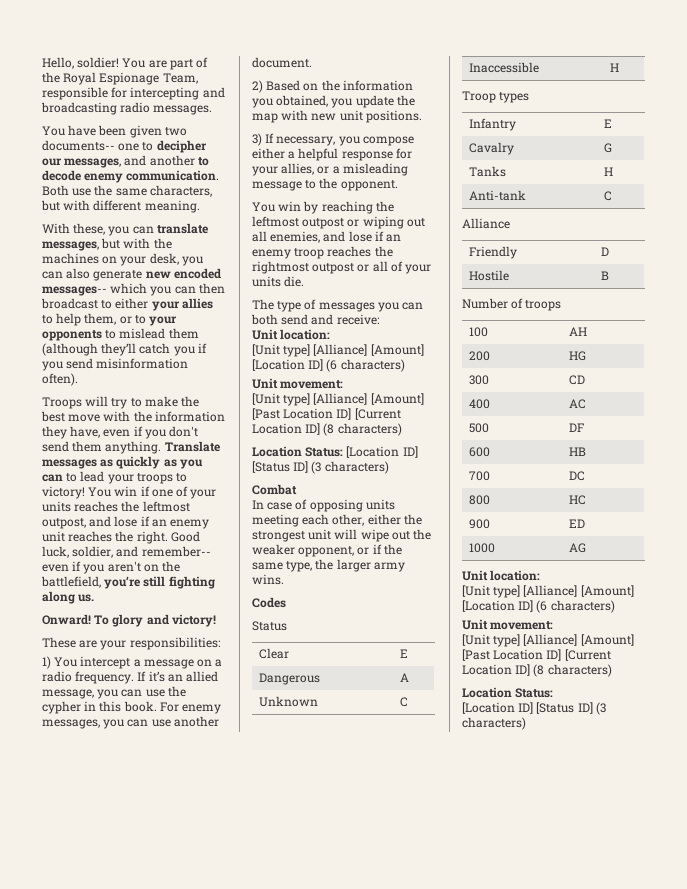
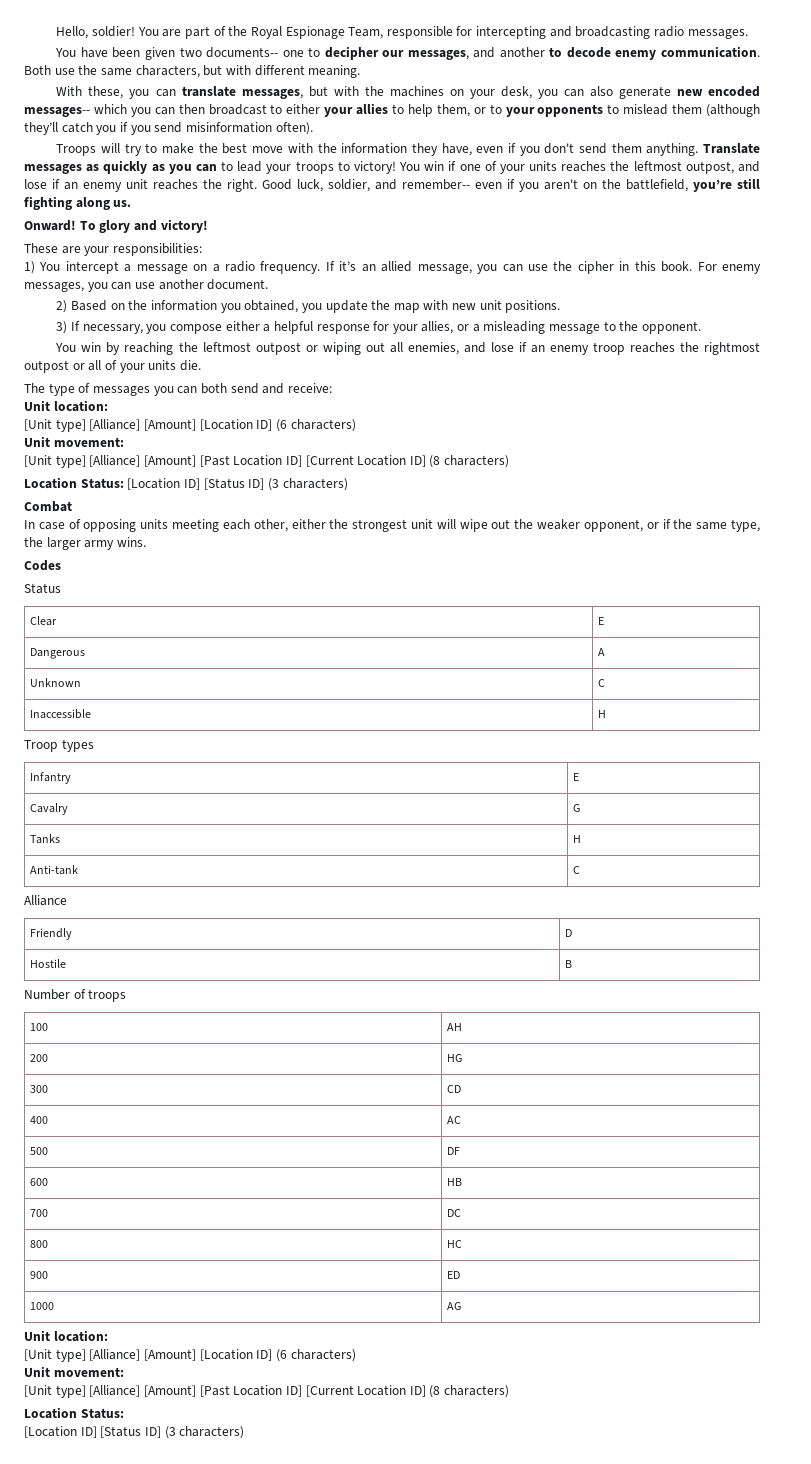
- If it’s an allied message, you can use the cypher in this book.
+ If it’s an allied message, you can use the cipher in this book.

